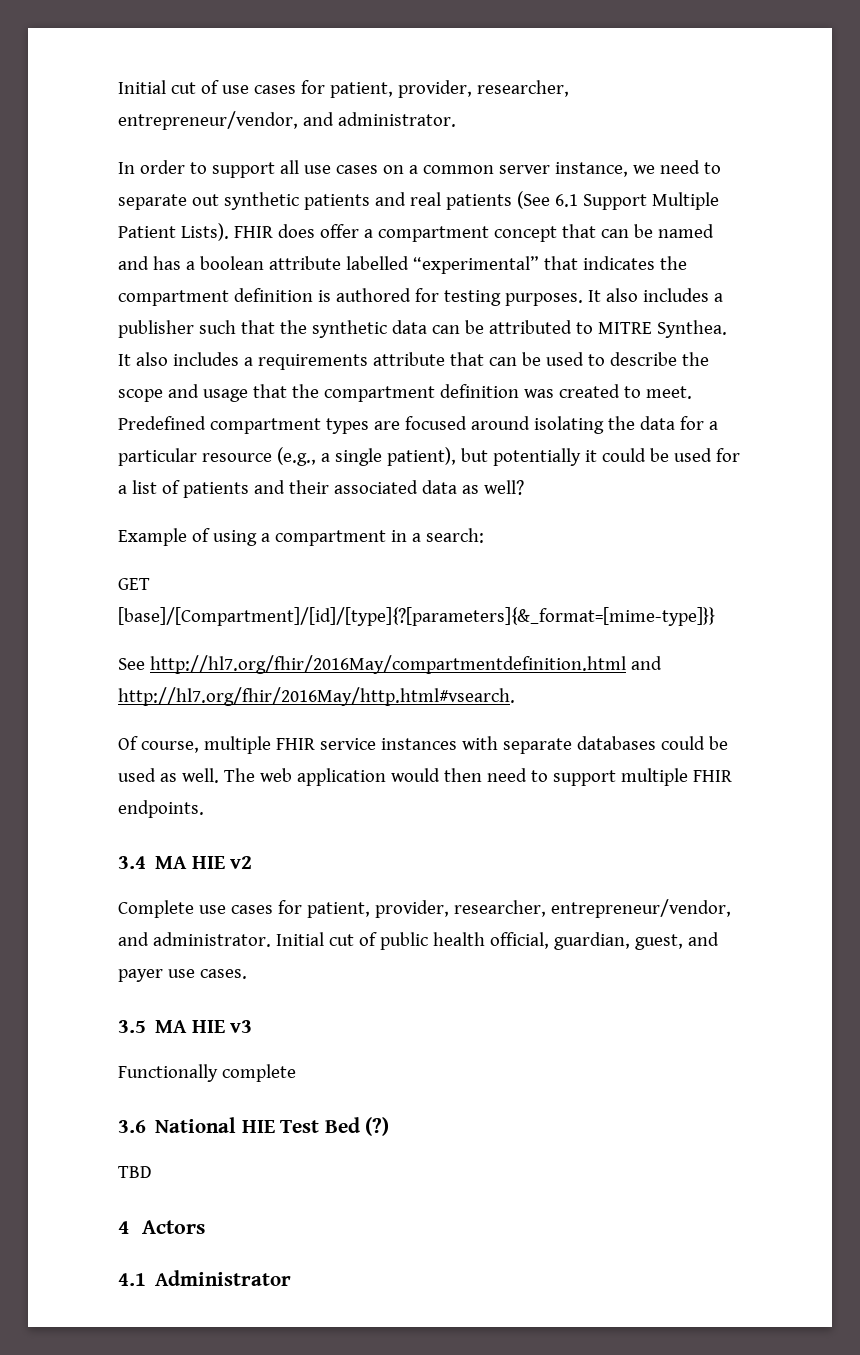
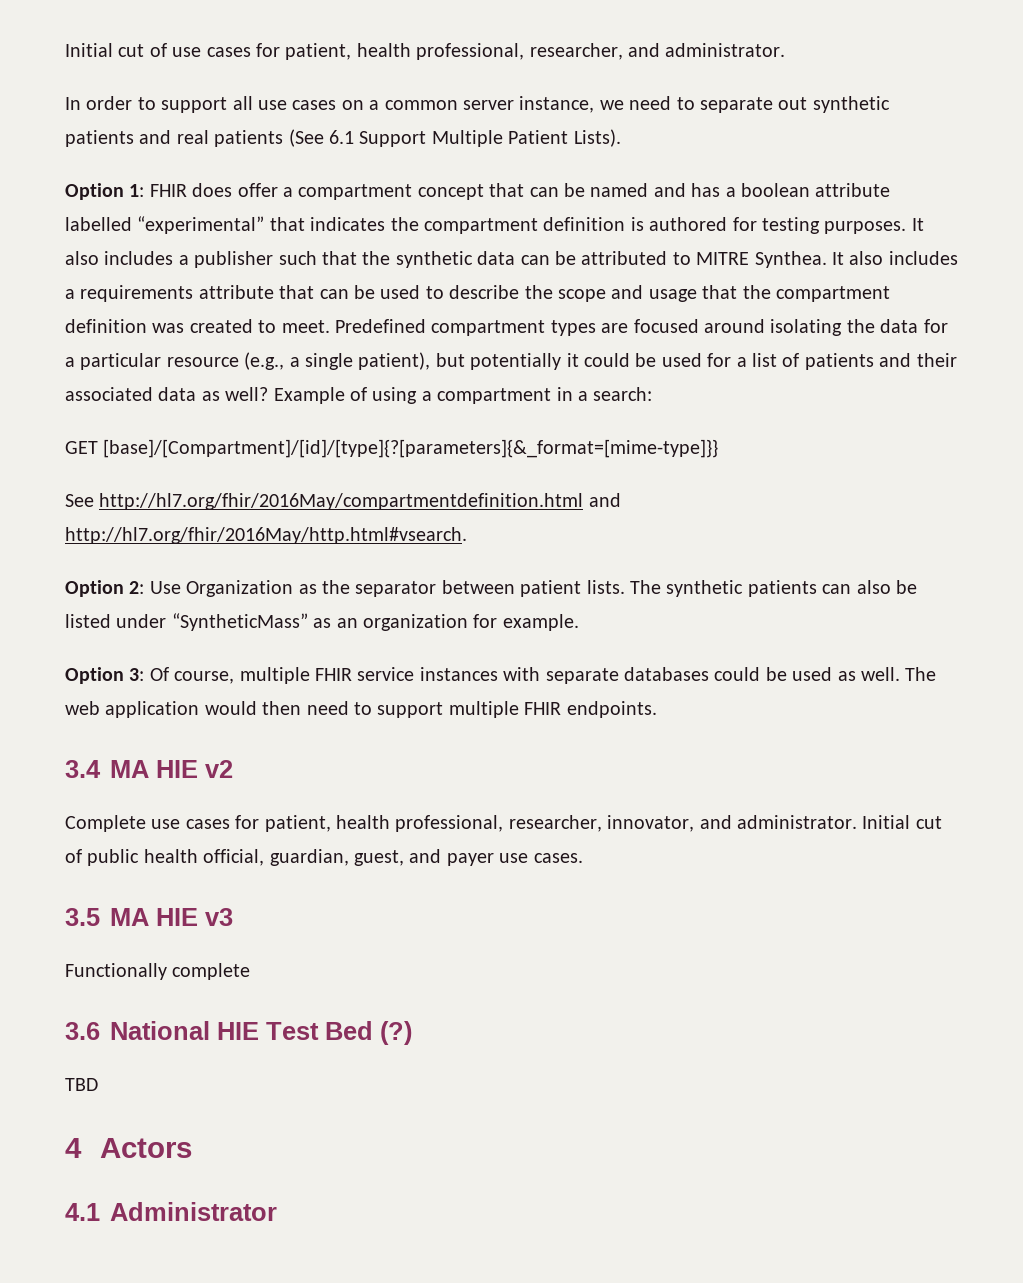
- Initial cut of use cases for patient, provider, researcher, entrepreneur/vendor, and administrator.
+ Initial cut of use cases for patient, health professional, researcher, and administrator.
- In order to support all use cases on a common server instance, we need to separate out synthetic patients and real patients (See 6.1 Support Multiple Patient Lists). FHIR does offer a compartment concept that can be named and has a boolean attribute labelled “experimental” that indicates the compartment definition is authored for testing purposes.
+ In order to support all use cases on a common server instance, we need to separate out synthetic patients and real patients (See 6.1 Support Multiple Patient Lists).
+ Option 1: FHIR does offer a compartment concept that can be named and has a boolean attribute labelled “experimental” that indicates the compartment definition is authored for testing purposes.
- Predefined compartment types are focused around isolating the data for a particular resource (e.g., a single patient), but potentially it could be used for a list of patients and their associated data as well?
- Example of using a compartment in a search:
+ Predefined compartment types are focused around isolating the data for a particular resource (e.g., a single patient), but potentially it could be used for a list of patients and their associated data as well? Example of using a compartment in a search:
- Of course, multiple FHIR service instances with separate databases could be used as well.
+ Option 2: Use Organization as the separator between patient lists. The synthetic patients can also be listed under “SyntheticMass” as an organization for example.
+ Option 3: Of course, multiple FHIR service instances with separate databases could be used as well.
- Complete use cases for patient, provider, researcher, entrepreneur/vendor, and administrator.
+ Complete use cases for patient, health professional, researcher, innovator, and administrator.

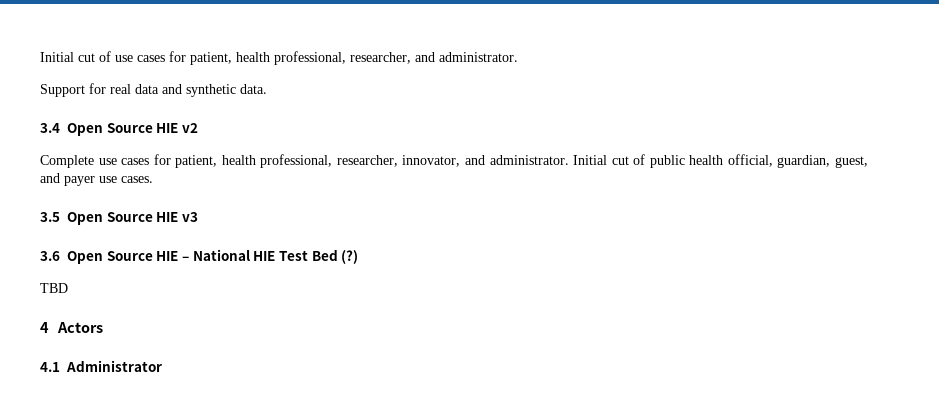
- In order to support all use cases on a common server instance, we need to separate out synthetic patients and real patients (See 6.1 Support Multiple Patient Lists).
- Option 1: FHIR does offer a compartment concept that can be named and has a boolean attribute labelled “experimental” that indicates the compartment definition is authored for testing purposes. It also includes a publisher such that the synthetic data can be attributed to MITRE Synthea. It also includes a requirements attribute that can be used to describe the scope and usage that the compartment definition was created to meet. Predefined compartment types are focused around isolating the data for a particular resource (e.g., a single patient), but potentially it could be used for a list of patients and their associated data as well? Example of using a compartment in a search:
- GET [base]/[Compartment]/[id]/[type]{?[parameters]{&_format=[mime-type]}}
- See http://hl7.org/fhir/2016May/compartmentdefinition.html and http://hl7.org/fhir/2016May/http.html#vsearch.
- Option 2: Use Organization as the separator between patient lists. The synthetic patients can also be listed under “SyntheticMass” as an organization for example.
- Option 3: Of course, multiple FHIR service instances with separate databases could be used as well. The web application would then need to support multiple FHIR endpoints.
+ Support for real data and synthetic data.
- 3.4 MA HIE v2
+ 3.4 Open Source HIE v2
- 3.5 MA HIE v3
+ 3.5 Open Source HIE v3
- Functionally complete
- 3.6 National HIE Test Bed (?)
+ 3.6 Open Source HIE – National HIE Test Bed (?)

